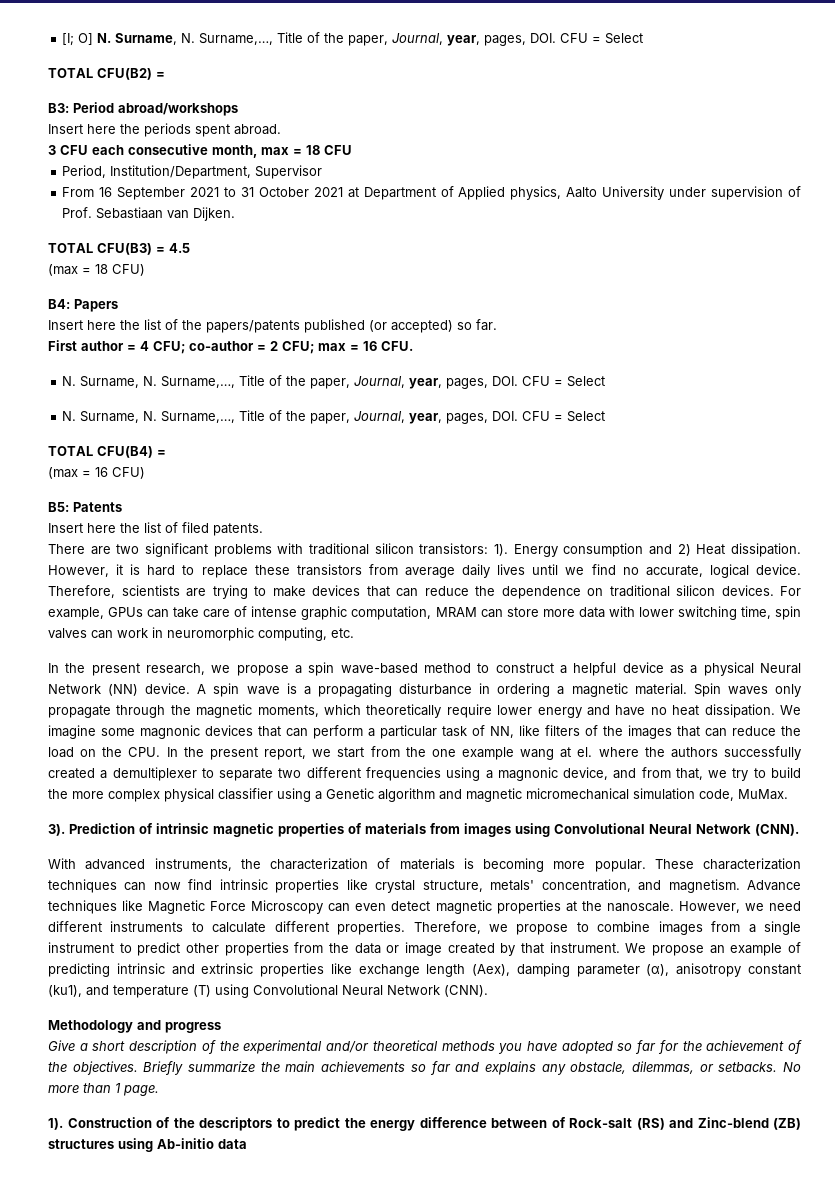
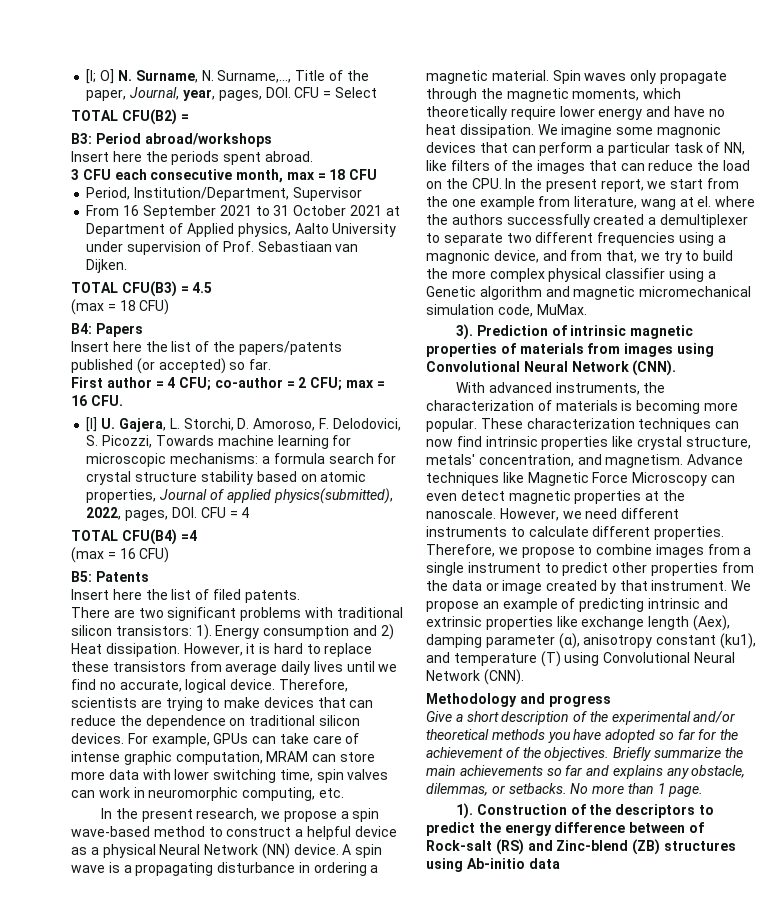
  First author = 4 CFU; co-author = 2 CFU; max = 16 CFU.
- N. Surname, N. Surname,…, Title of the paper, Journal, year, pages, DOI. CFU = Select
- N. Surname, N. Surname,…, Title of the paper, Journal, year, pages, DOI. CFU = Select
+ [I] U. Gajera, L. Storchi, D. Amoroso, F. Delodovici, S. Picozzi, Towards machine learning for microscopic mechanisms: a formula search for crystal structure stability based on atomic properties, Journal of applied physics(submitted), 2022, pages, DOI. CFU = 4
- TOTAL CFU(B4) =
+ TOTAL CFU(B4) =4
- We imagine some magnonic devices that can perform a particular task of NN, like filters of the images that can reduce the load on the CPU. In the present report, we start from the one example wang at el. where the authors successfully created a demultiplexer to separate two different frequencies using a magnonic device, and from that, we try to build the more complex physical classifier using a Genetic algorithm and magnetic micromechanical simulation code, MuMax.
+ We imagine some magnonic devices that can perform a particular task of NN, like filters of the images that can reduce the load on the CPU. In the present report, we start from the one example from literature, wang at el. where the authors successfully created a demultiplexer to separate two different frequencies using a magnonic device, and from that, we try to build the more complex physical classifier using a Genetic algorithm and magnetic micromechanical simulation code, MuMax.

